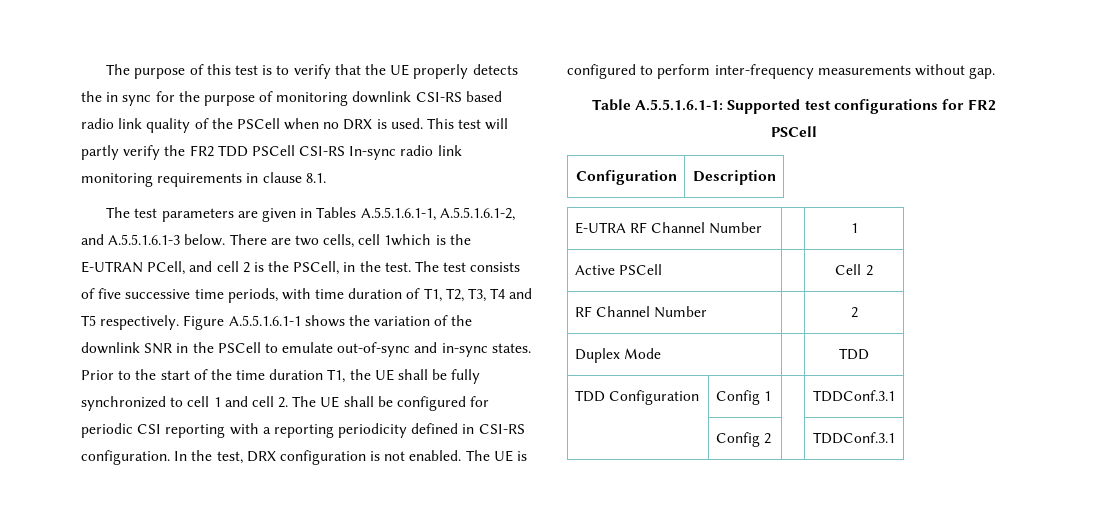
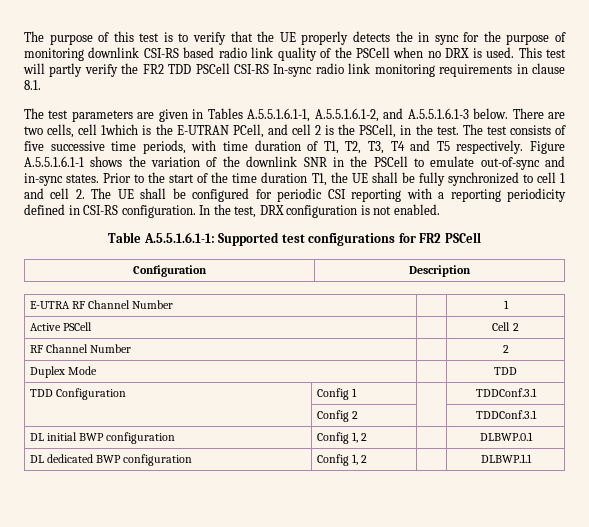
- The UE is configured to perform inter-frequency measurements without gap.
+ DL initial BWP configuration | Config 1, 2 | | DLBWP.0.1
+ DL dedicated BWP configuration | Config 1, 2 | | DLBWP.1.1

